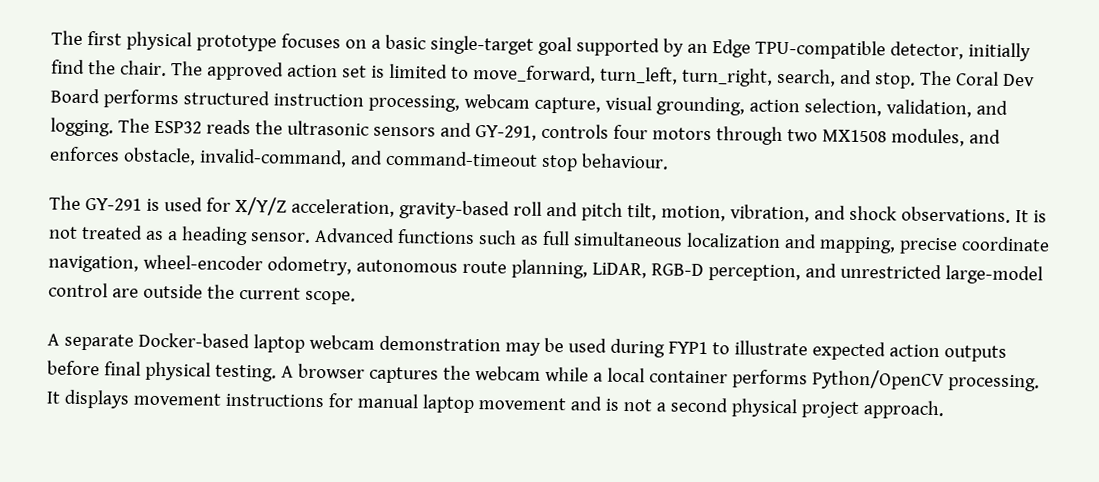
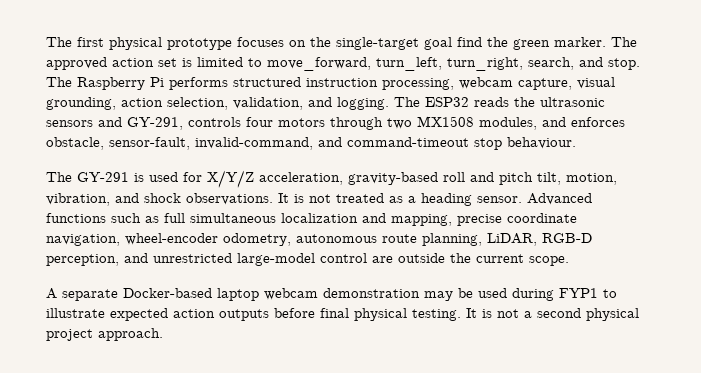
- The first physical prototype focuses on a basic single-target goal supported by an Edge TPU-compatible detector, initially find the chair.
+ The first physical prototype focuses on the single-target goal find the green marker.
- The Coral Dev Board performs structured instruction processing, webcam capture, visual grounding, action selection, validation, and logging.
+ The Raspberry Pi performs structured instruction processing, webcam capture, visual grounding, action selection, validation, and logging.
- The ESP32 reads the ultrasonic sensors and GY-291, controls four motors through two MX1508 modules, and enforces obstacle, invalid-command, and command-timeout stop behaviour.
+ The ESP32 reads the ultrasonic sensors and GY-291, controls four motors through two MX1508 modules, and enforces obstacle, sensor-fault, invalid-command, and command-timeout stop behaviour.
- A browser captures the webcam while a local container performs Python/OpenCV processing. It displays movement instructions for manual laptop movement and is not a second physical project approach.
+ It is not a second physical project approach.

